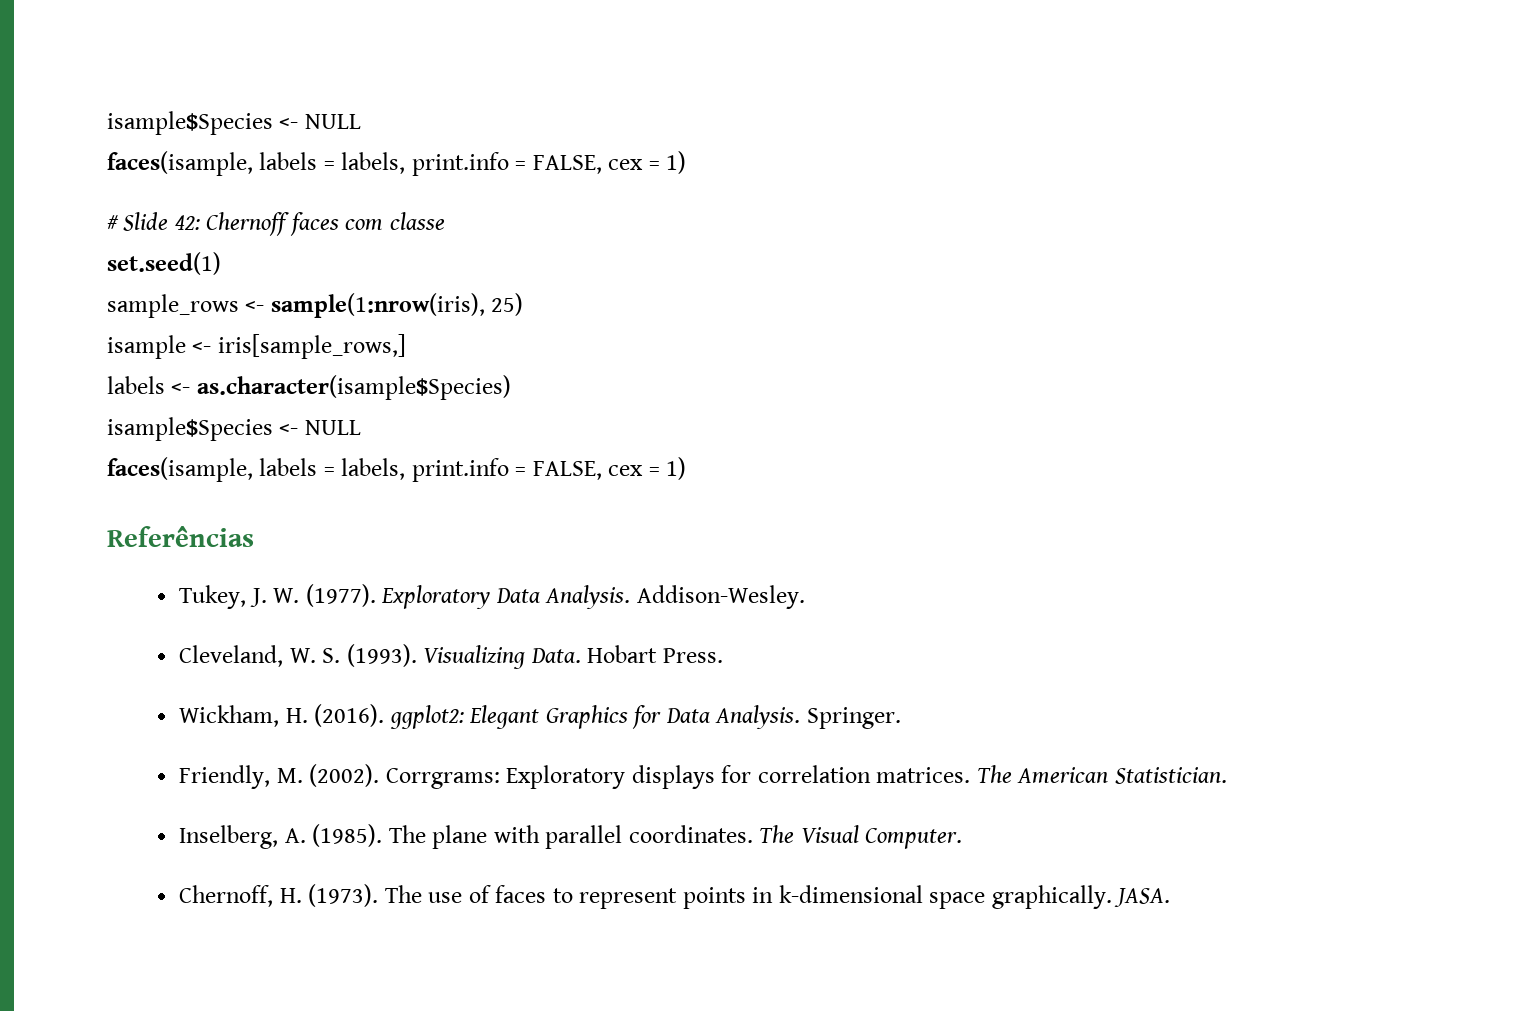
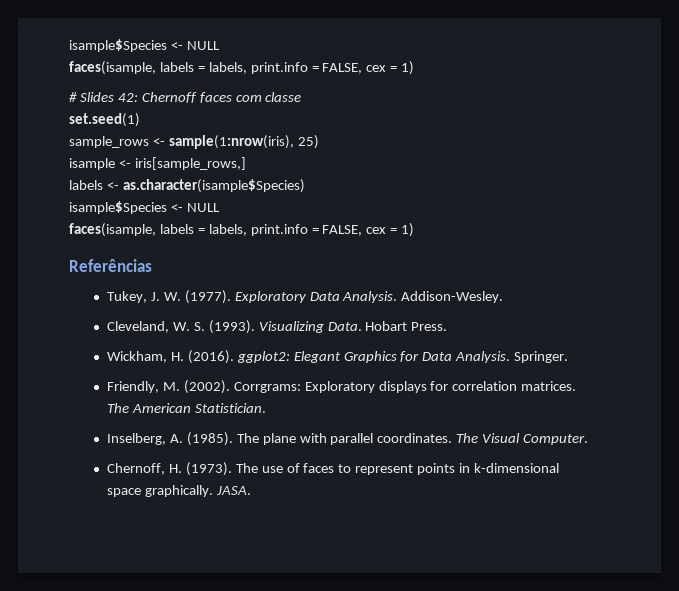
- # Slide 42: Chernoff faces com classe
+ # Slides 42: Chernoff faces com classe

